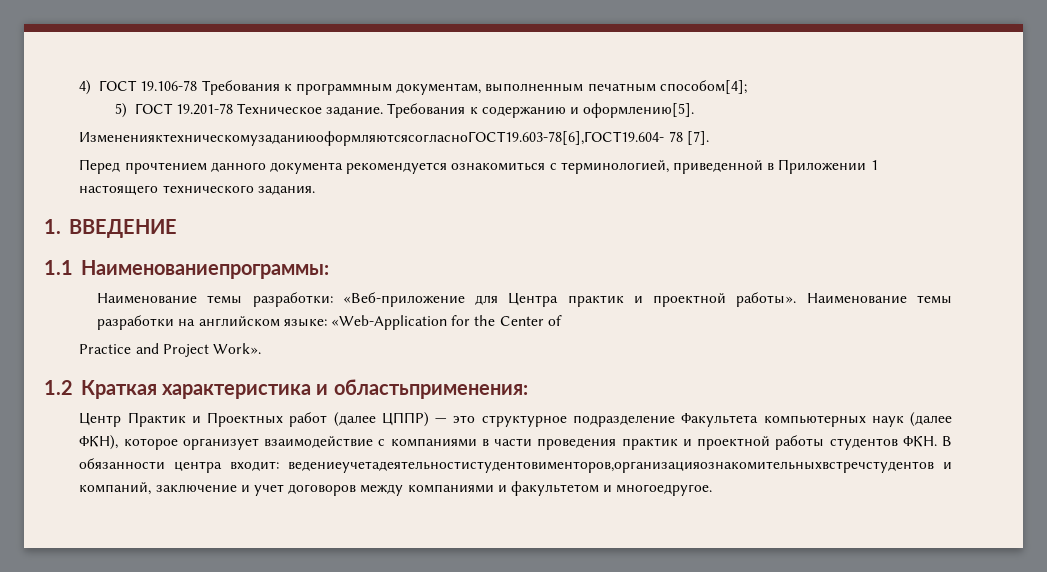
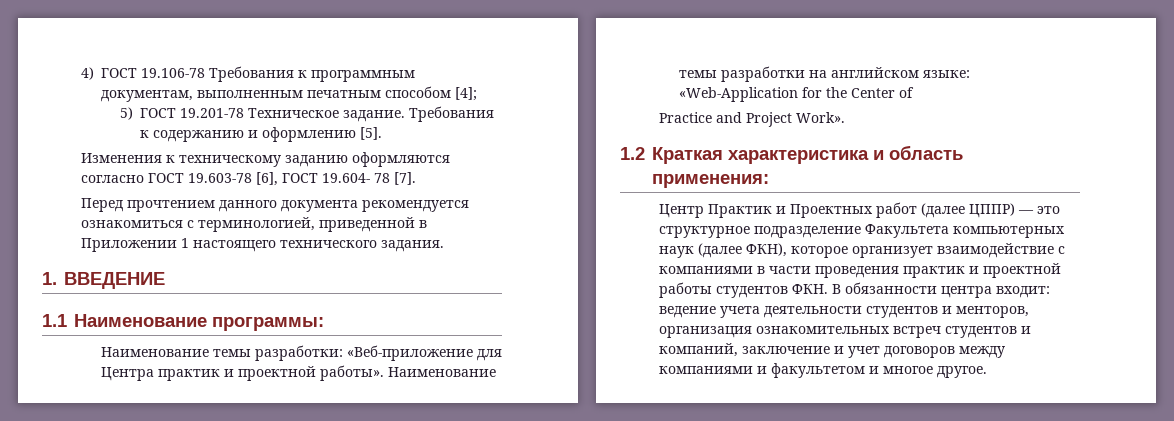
- 4) ГОСТ 19.106-78 Требования к программным документам, выполненным печатным способом[4];
+ 4) ГОСТ 19.106-78 Требования к программным документам, выполненным печатным способом [4];
- Требования к содержанию и оформлению[5].
- ИзмененияктехническомузаданиюоформляютсясогласноГОСТ19.603-78[6],ГОСТ19.604- 78 [7].
+ Требования к содержанию и оформлению [5].
+ Изменения к техническому заданию оформляются согласно ГОСТ 19.603-78 [6], ГОСТ 19.604- 78 [7].
- 1.1 Наименованиепрограммы:
+ 1.1 Наименование программы:
- 1.2 Краткая характеристика и областьприменения:
+ 1.2 Краткая характеристика и область применения:
- Центр Практик и Проектных работ (далее ЦППР) — это структурное подразделение Факультета компьютерных наук (далее ФКН), которое организует взаимодействие с компаниями в части проведения практик и проектной работы студентов ФКН. В обязанности центра входит: ведениеучетадеятельностистудентовименторов,организацияознакомительныхвстречстудентов и компаний, заключение и учет договоров между компаниями и факультетом и многоедругое.
+ Центр Практик и Проектных работ (далее ЦППР) — это структурное подразделение Факультета компьютерных наук (далее ФКН), которое организует взаимодействие с компаниями в части проведения практик и проектной работы студентов ФКН. В обязанности центра входит: ведение учета деятельности студентов и менторов, организация ознакомительных встреч студентов и компаний, заключение и учет договоров между компаниями и факультетом и многое другое.

